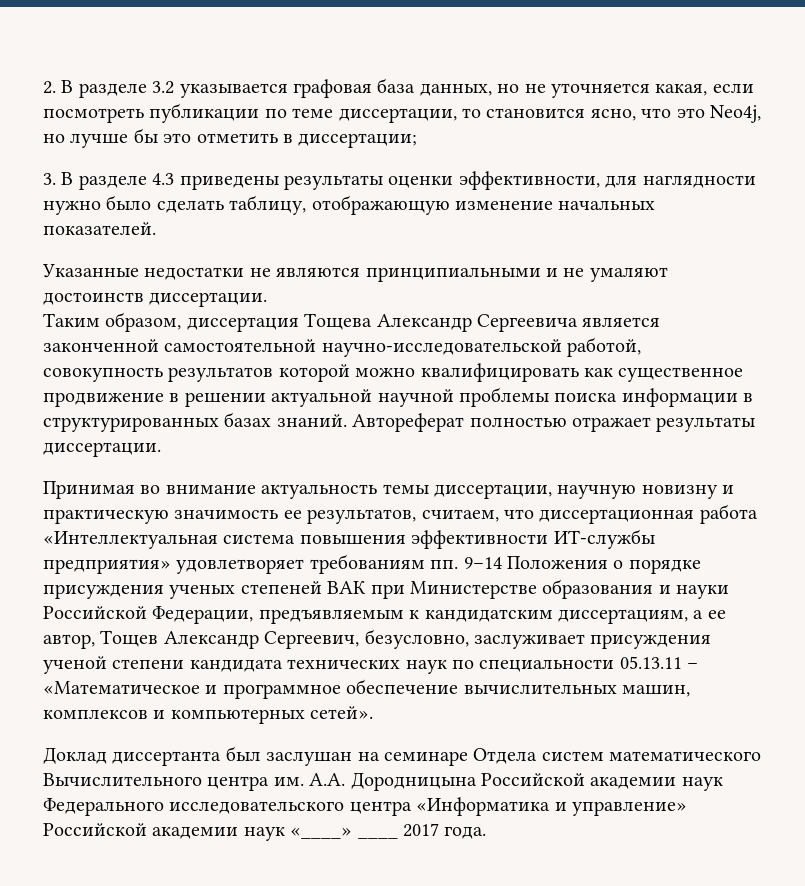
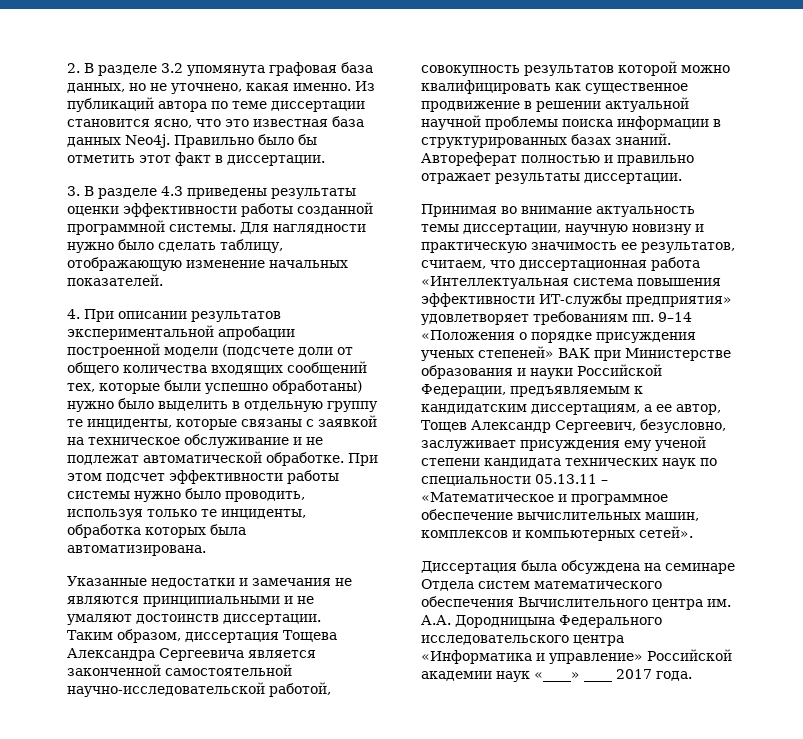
- 2. В разделе 3.2 указывается графовая база данных, но не уточняется какая, если посмотреть публикации по теме диссертации, то становится ясно, что это Neo4j, но лучше бы это отметить в диссертации;
+ 2. В разделе 3.2 упомянута графовая база данных, но не уточнено, какая именно. Из публикаций автора по теме диссертации становится ясно, что это известная база данных Neo4j. Правильно было бы отметить этот факт в диссертации.
- 3. В разделе 4.3 приведены результаты оценки эффективности, для наглядности нужно было сделать таблицу, отображающую изменение начальных показателей.
+ 3. В разделе 4.3 приведены результаты оценки эффективности работы созданной программной системы. Для наглядности нужно было сделать таблицу, отображающую изменение начальных показателей.
+ 4. При описании результатов экспериментальной апробации построенной модели (подсчете доли от общего количества входящих сообщений тех, которые были успешно обработаны) нужно было выделить в отдельную группу те инциденты, которые связаны с заявкой на техническое обслуживание и не подлежат автоматической обработке. При этом подсчет эффективности работы системы нужно было проводить, используя только те инциденты, обработка которых была автоматизирована.
- Указанные недостатки не являются принципиальными и не умаляют достоинств диссертации.
+ Указанные недостатки и замечания не являются принципиальными и не умаляют достоинств диссертации.
- Таким образом, диссертация Тощева Александр Сергеевича является законченной самостоятельной научно-исследовательской работой, совокупность результатов которой можно квалифицировать как существенное продвижение в решении актуальной научной проблемы поиска информации в структурированных базах знаний.
+ Таким образом, диссертация Тощева Александра Сергеевича является законченной самостоятельной научно-исследовательской работой, совокупность результатов которой можно квалифицировать как существенное продвижение в решении актуальной научной проблемы поиска информации в структурированных базах знаний.
- Автореферат полностью отражает результаты диссертации.
+ Автореферат полностью и правильно отражает результаты диссертации.
- Принимая во внимание актуальность темы диссертации, научную новизну и практическую значимость ее результатов, считаем, что диссертационная работа «Интеллектуальная система повышения эффективности ИТ-службы предприятия» удовлетворяет требованиям пп. 9–14 Положения о порядке присуждения ученых степеней ВАК при Министерстве образования и науки Российской Федерации, предъявляемым к кандидатским диссертациям, а ее автор, Тощев Александр Сергеевич, безусловно, заслуживает присуждения ученой степени кандидата технических наук по специальности 05.13.11 – «Математическое и программное обеспечение вычислительных машин, комплексов и компьютерных сетей».
+ Принимая во внимание актуальность темы диссертации, научную новизну и практическую значимость ее результатов, считаем, что диссертационная работа «Интеллектуальная система повышения эффективности ИТ-службы предприятия» удовлетворяет требованиям пп. 9–14 «Положения о порядке присуждения ученых степеней» ВАК при Министерстве образования и науки Российской Федерации, предъявляемым к кандидатским диссертациям, а ее автор, Тощев Александр Сергеевич, безусловно, заслуживает присуждения ему ученой степени кандидата технических наук по специальности 05.13.11 – «Математическое и программное обеспечение вычислительных машин, комплексов и компьютерных сетей».
- Доклад диссертанта был заслушан на семинаре Отдела систем математического Вычислительного центра им. А.А. Дородницына Российской академии наук Федерального исследовательского центра «Информатика и управление» Российской академии наук «____» ____ 2017 года.
+ Диссертация была обсуждена на семинаре Отдела систем математического обеспечения Вычислительного центра им. А.А. Дородницына Федерального исследовательского центра «Информатика и управление» Российской академии наук «____» ____ 2017 года.

